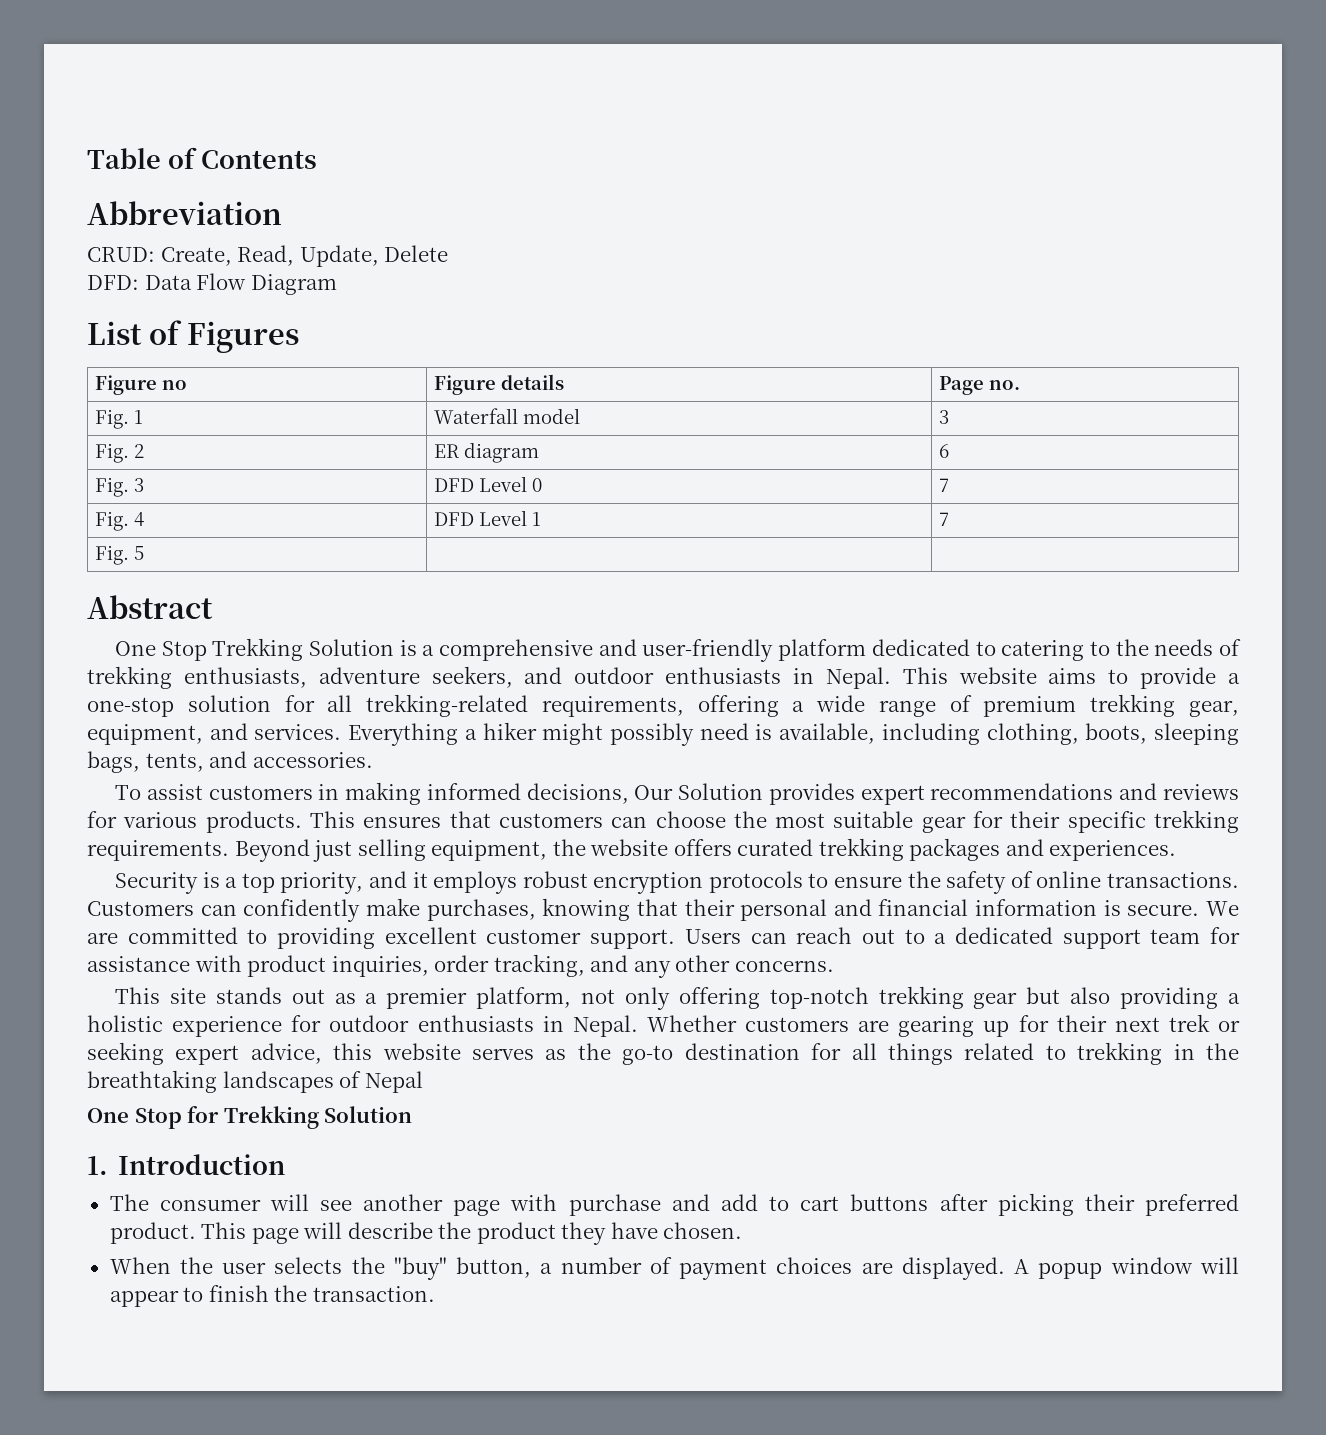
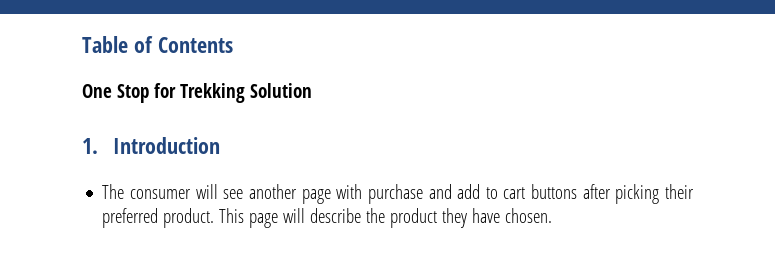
- Abbreviation
- CRUD: Create, Read, Update, Delete
- DFD: Data Flow Diagram
- List of Figures
- Figure no | Figure details | Page no.
- Fig. 1 | Waterfall model | 3
- Fig. 2 | ER diagram | 6
- Fig. 3 | DFD Level 0 | 7
- Fig. 4 | DFD Level 1 | 7
- Fig. 5 | |
- Abstract
- One Stop Trekking Solution is a comprehensive and user-friendly platform dedicated to catering to the needs of trekking enthusiasts, adventure seekers, and outdoor enthusiasts in Nepal. This website aims to provide a one-stop solution for all trekking-related requirements, offering a wide range of premium trekking gear, equipment, and services. Everything a hiker might possibly need is available, including clothing, boots, sleeping bags, tents, and accessories.
- To assist customers in making informed decisions, Our Solution provides expert recommendations and reviews for various products. This ensures that customers can choose the most suitable gear for their specific trekking requirements. Beyond just selling equipment, the website offers curated trekking packages and experiences.
- Security is a top priority, and it employs robust encryption protocols to ensure the safety of online transactions. Customers can confidently make purchases, knowing that their personal and financial information is secure. We are committed to providing excellent customer support. Users can reach out to a dedicated support team for assistance with product inquiries, order tracking, and any other concerns.
- This site stands out as a premier platform, not only offering top-notch trekking gear but also providing a holistic experience for outdoor enthusiasts in Nepal. Whether customers are gearing up for their next trek or seeking expert advice, this website serves as the go-to destination for all things related to trekking in the breathtaking landscapes of Nepal
- When the user selects the "buy" button, a number of payment choices are displayed. A popup window will appear to finish the transaction.

